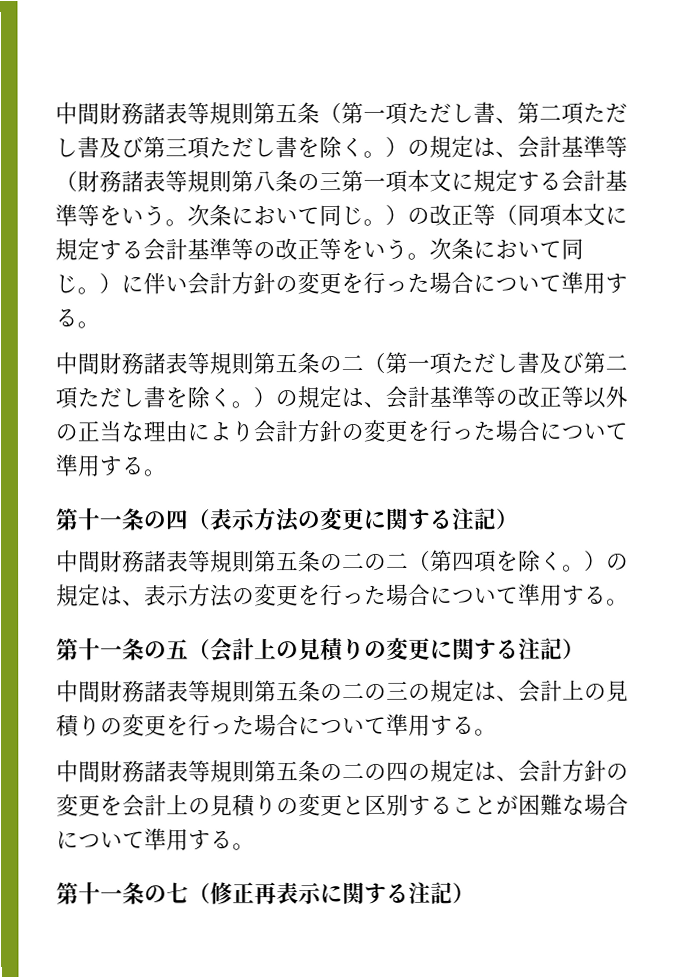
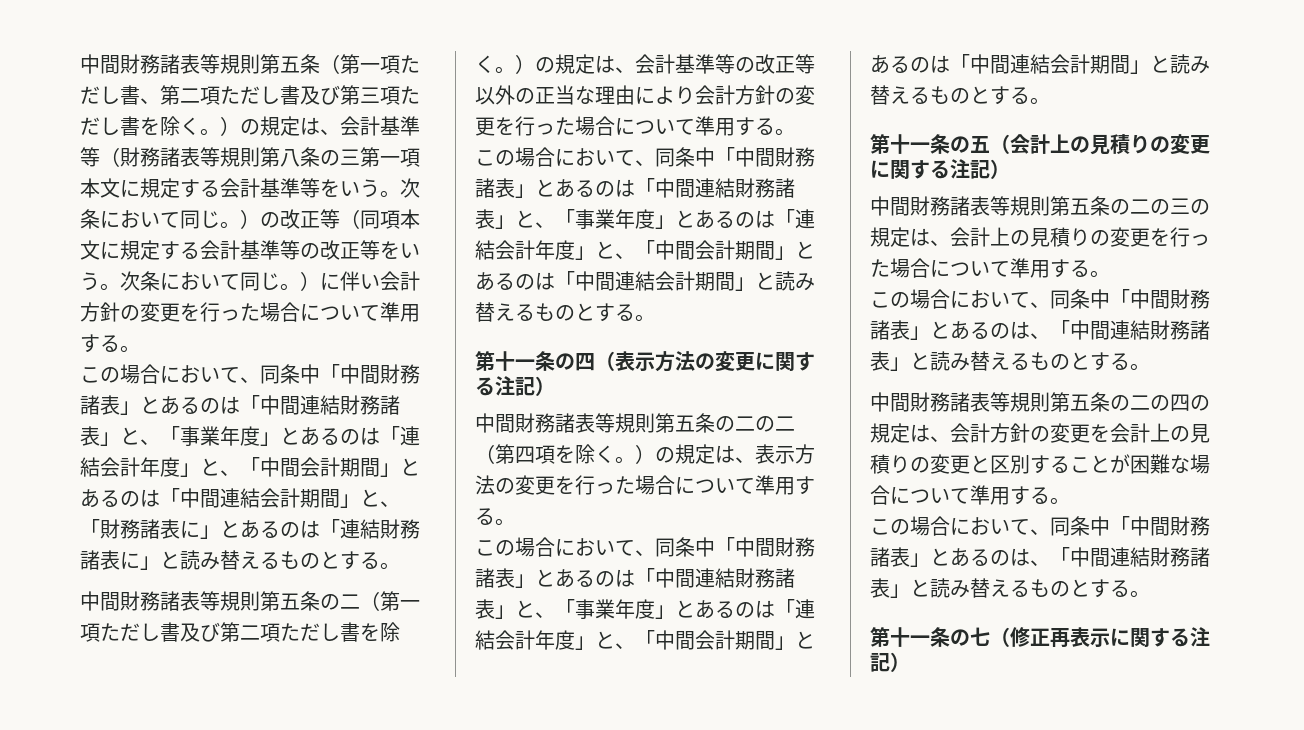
+ この場合において、同条中「中間財務諸表」とあるのは「中間連結財務諸表」と、「事業年度」とあるのは「連結会計年度」と、「中間会計期間」とあるのは「中間連結会計期間」と、「財務諸表に」とあるのは「連結財務諸表に」と読み替えるものとする。
  中間財務諸表等規則第五条の二（第一項ただし書及び第二項ただし書を除く。）の規定は、会計基準等の改正等以外の正当な理由により会計方針の変更を行った場合について準用する。
+ この場合において、同条中「中間財務諸表」とあるのは「中間連結財務諸表」と、「事業年度」とあるのは「連結会計年度」と、「中間会計期間」とあるのは「中間連結会計期間」と読み替えるものとする。
  中間財務諸表等規則第五条の二の二（第四項を除く。）の規定は、表示方法の変更を行った場合について準用する。
+ この場合において、同条中「中間財務諸表」とあるのは「中間連結財務諸表」と、「事業年度」とあるのは「連結会計年度」と、「中間会計期間」とあるのは「中間連結会計期間」と読み替えるものとする。
  中間財務諸表等規則第五条の二の三の規定は、会計上の見積りの変更を行った場合について準用する。
+ この場合において、同条中「中間財務諸表」とあるのは、「中間連結財務諸表」と読み替えるものとする。
  中間財務諸表等規則第五条の二の四の規定は、会計方針の変更を会計上の見積りの変更と区別することが困難な場合について準用する。
+ この場合において、同条中「中間財務諸表」とあるのは、「中間連結財務諸表」と読み替えるものとする。

